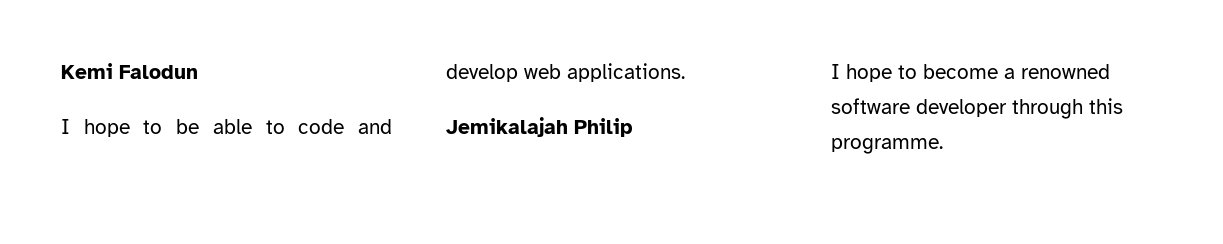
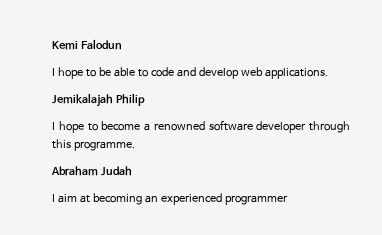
+ Abraham Judah
+ I aim at becoming an experienced programmer

